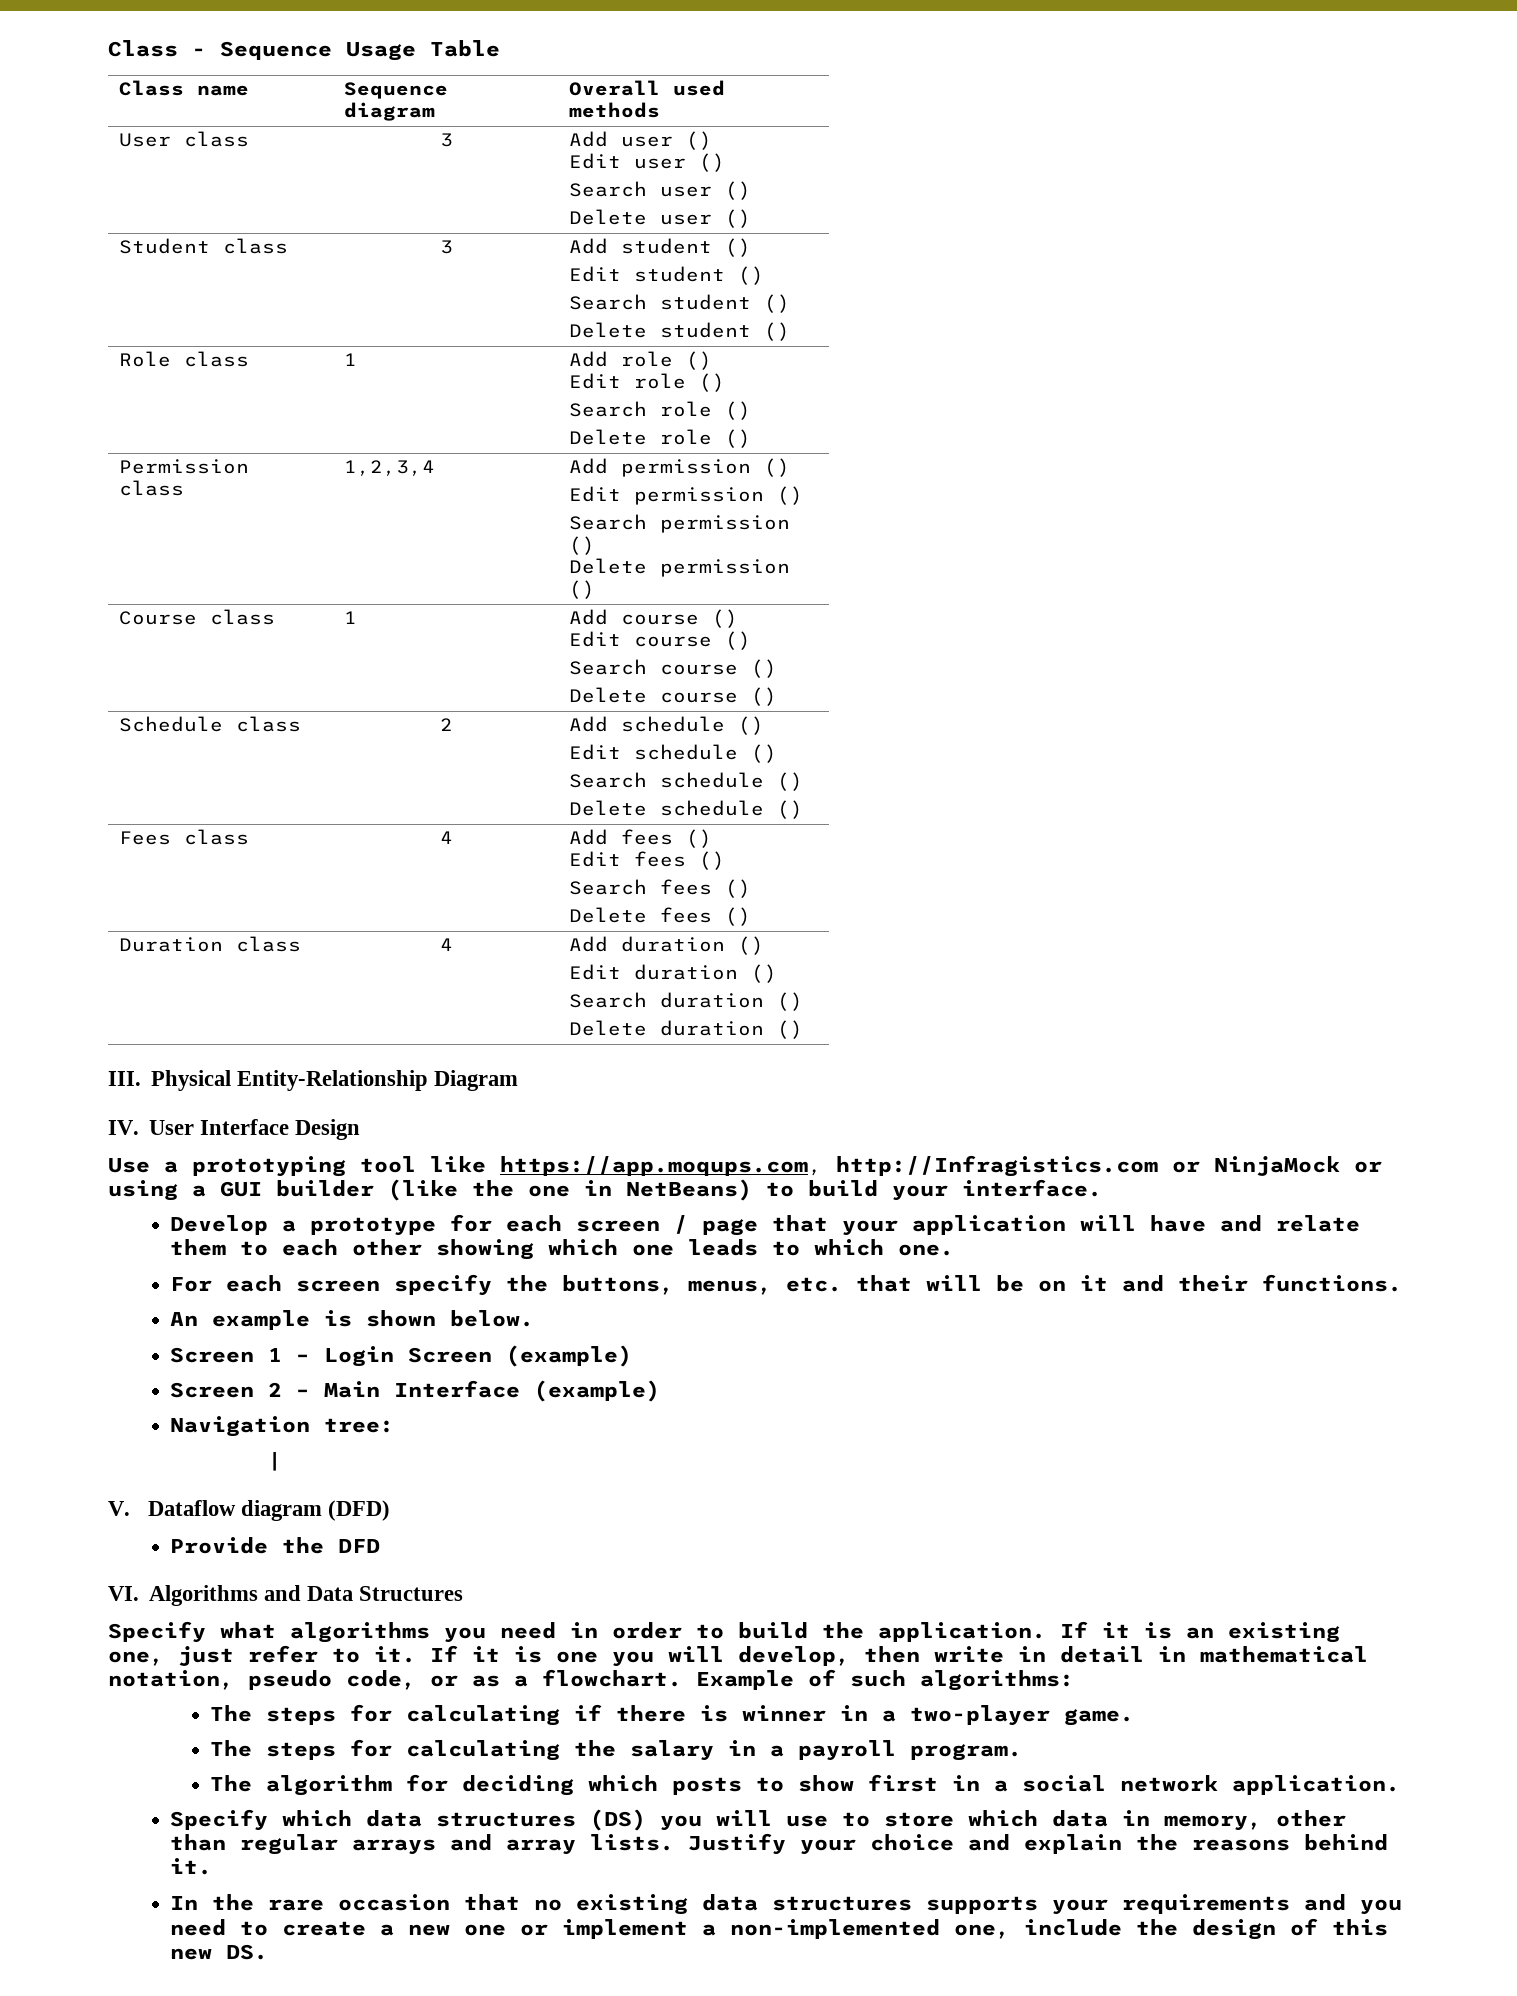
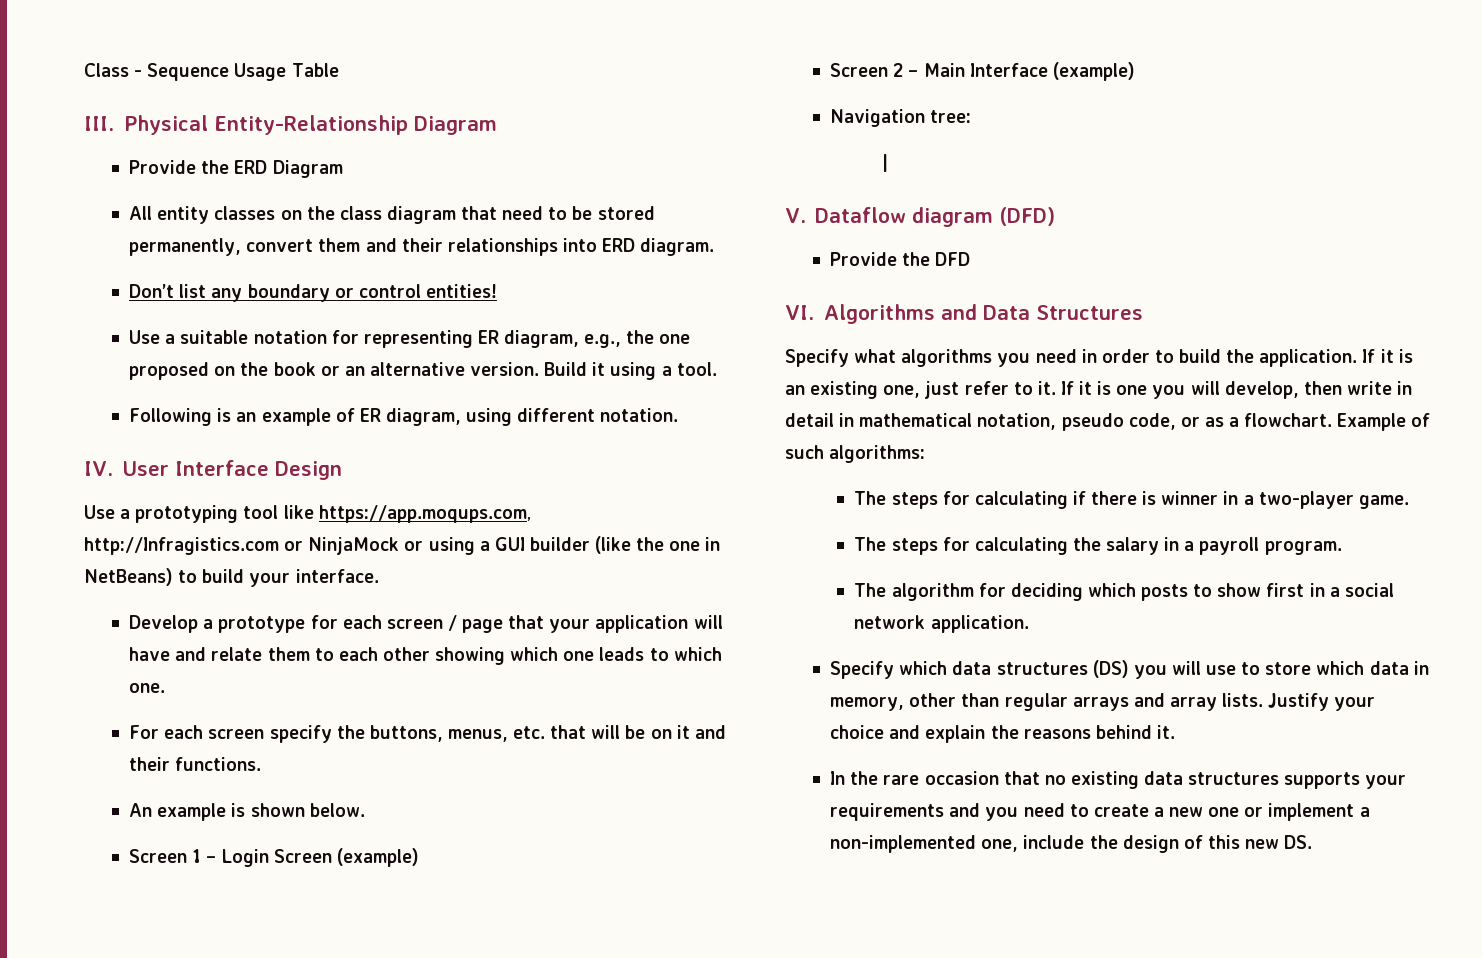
- Class name | Sequence diagram | Overall used methods
- User class | 3 | Add user ()
- Edit user ()
- Search user ()
- Delete user ()
- Student class | 3 | Add student ()
- Edit student ()
- Search student ()
- Delete student ()
- Role class | 1 | Add role ()
- Edit role ()
- Search role ()
- Delete role ()
- Permission class | 1,2,3,4 | Add permission ()
- Edit permission ()
- Search permission ()
- Delete permission ()
- Course class | 1 | Add course ()
- Edit course ()
- Search course ()
- Delete course ()
- Schedule class | 2 | Add schedule ()
- Edit schedule ()
- Search schedule ()
- Delete schedule ()
- Fees class | 4 | Add fees ()
- Edit fees ()
- Search fees ()
- Delete fees ()
- Duration class | 4 | Add duration ()
- Edit duration ()
- Search duration ()
- Delete duration ()
  III. Physical Entity-Relationship Diagram
+ Provide the ERD Diagram
+ All entity classes on the class diagram that need to be stored permanently, convert them and their relationships into ERD diagram.
+ Don’t list any boundary or control entities!
+ Use a suitable notation for representing ER diagram, e.g., the one proposed on the book or an alternative version. Build it using a tool.
+ Following is an example of ER diagram, using different notation.

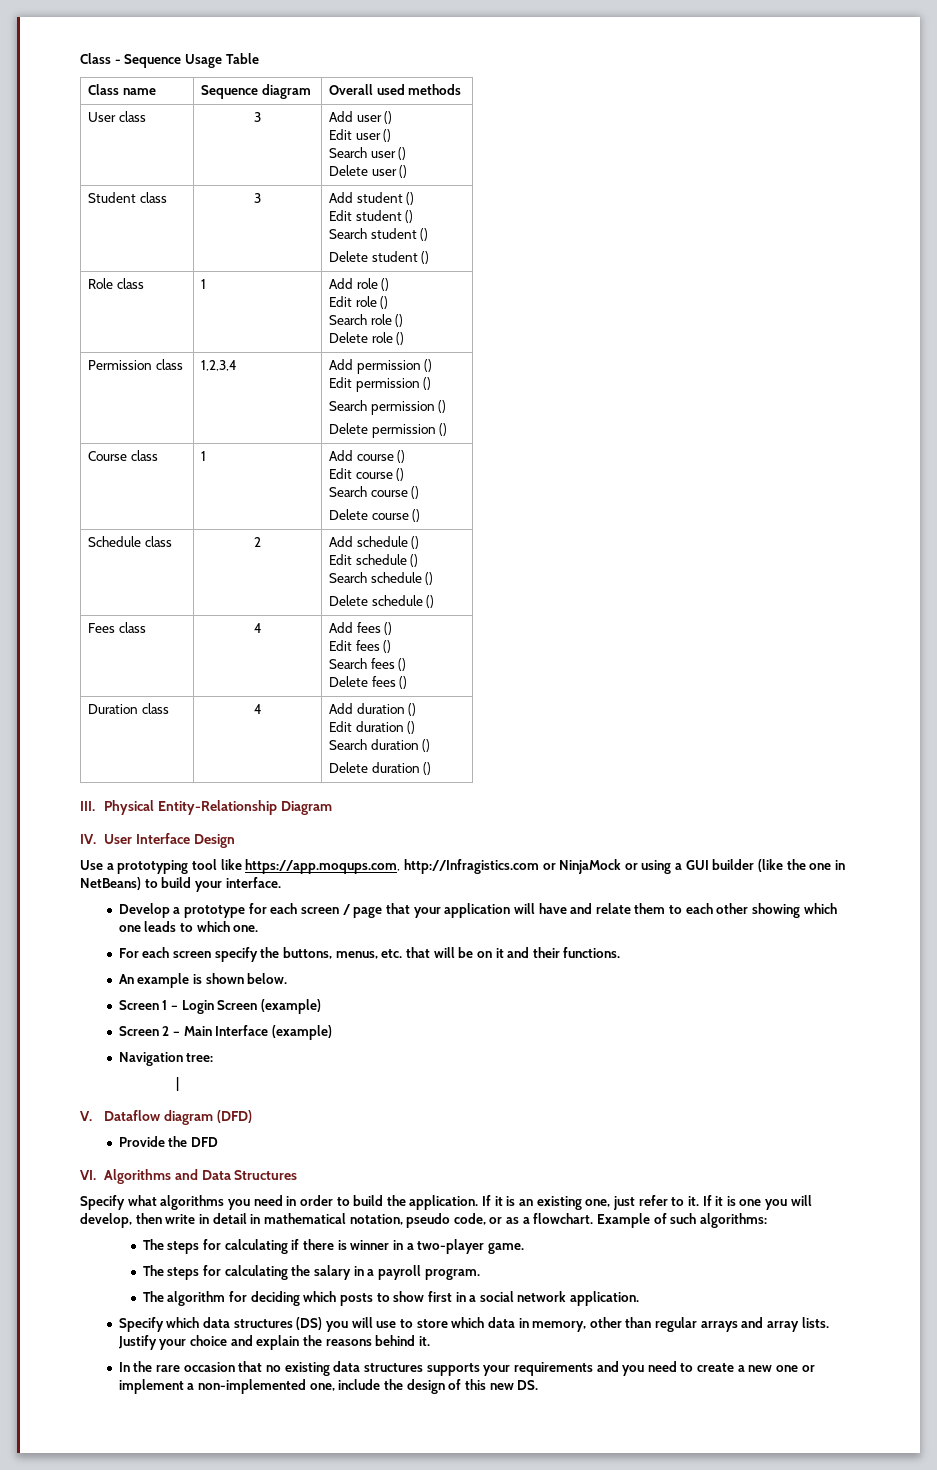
+ Class name | Sequence diagram | Overall used methods
+ User class | 3 | Add user ()
+ Edit user ()
+ Search user ()
+ Delete user ()
+ Student class | 3 | Add student ()
+ Edit student ()
+ Search student ()
+ Delete student ()
+ Role class | 1 | Add role ()
+ Edit role ()
+ Search role ()
+ Delete role ()
+ Permission class | 1,2,3,4 | Add permission ()
+ Edit permission ()
+ Search permission ()
+ Delete permission ()
+ Course class | 1 | Add course ()
+ Edit course ()
+ Search course ()
+ Delete course ()
+ Schedule class | 2 | Add schedule ()
+ Edit schedule ()
+ Search schedule ()
+ Delete schedule ()
+ Fees class | 4 | Add fees ()
+ Edit fees ()
+ Search fees ()
+ Delete fees ()
+ Duration class | 4 | Add duration ()
+ Edit duration ()
+ Search duration ()
+ Delete duration ()
  III. Physical Entity-Relationship Diagram
- Provide the ERD Diagram
- All entity classes on the class diagram that need to be stored permanently, convert them and their relationships into ERD diagram.
- Don’t list any boundary or control entities!
- Use a suitable notation for representing ER diagram, e.g., the one proposed on the book or an alternative version. Build it using a tool.
- Following is an example of ER diagram, using different notation.

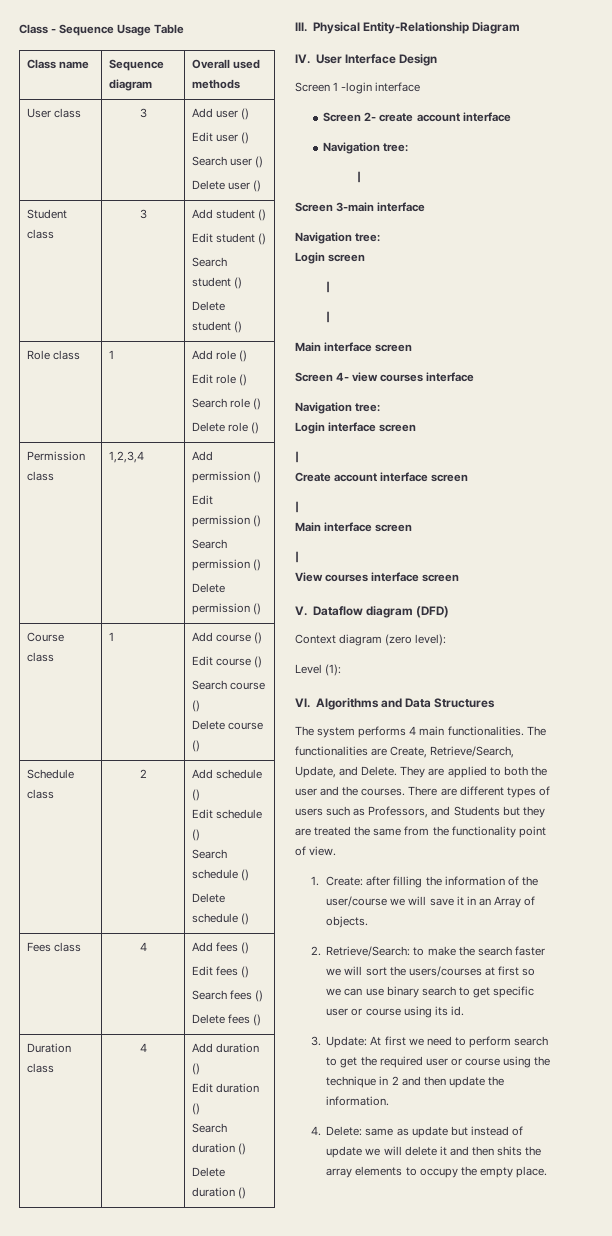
- Use a prototyping tool like https://app.moqups.com, http://Infragistics.com or NinjaMock or using a GUI builder (like the one in NetBeans) to build your interface.
- Develop a prototype for each screen / page that your application will have and relate them to each other showing which one leads to which one.
- For each screen specify the buttons, menus, etc. that will be on it and their functions.
- An example is shown below.
- Screen 1 – Login Screen (example)
- Screen 2 – Main Interface (example)
+ Screen 1 -login interface
+ Screen 2- create account interface
  Navigation tree:
  |
+ Screen 3-main interface
+ Navigation tree:
+ Login screen
+ |
+ |
+ Main interface screen
+ Screen 4- view courses interface
+ Navigation tree:
+ Login interface screen
+ |
+ Create account interface screen
+ |
+ Main interface screen
+ |
+ View courses interface screen
  V. Dataflow diagram (DFD)
- Provide the DFD
+ Context diagram (zero level):
+ Level (1):
- Specify what algorithms you need in order to build the application. If it is an existing one, just refer to it. If it is one you will develop, then write in detail in mathematical notation, pseudo code, or as a flowchart. Example of such algorithms:
- The steps for calculating if there is winner in a two-player game.
- The steps for calculating the salary in a payroll program.
- The algorithm for deciding which posts to show first in a social network application.
- Specify which data structures (DS) you will use to store which data in memory, other than regular arrays and array lists. Justify your choice and explain the reasons behind it.
- In the rare occasion that no existing data structures supports your requirements and you need to create a new one or implement a non-implemented one, include the design of this new DS.
+ The system performs 4 main functionalities. The functionalities are Create, Retrieve/Search, Update, and Delete. They are applied to both the user and the courses. There are different types of users such as Professors, and Students but they are treated the same from the functionality point of view.
+ 1. Create: after filling the information of the user/course we will save it in an Array of objects.
+ 2. Retrieve/Search: to make the search faster we will sort the users/courses at first so we can use binary search to get specific user or course using its id.
+ 3. Update: At first we need to perform search to get the required user or course using the technique in 2 and then update the information.
+ 4. Delete: same as update but instead of update we will delete it and then shits the array elements to occupy the empty place.

